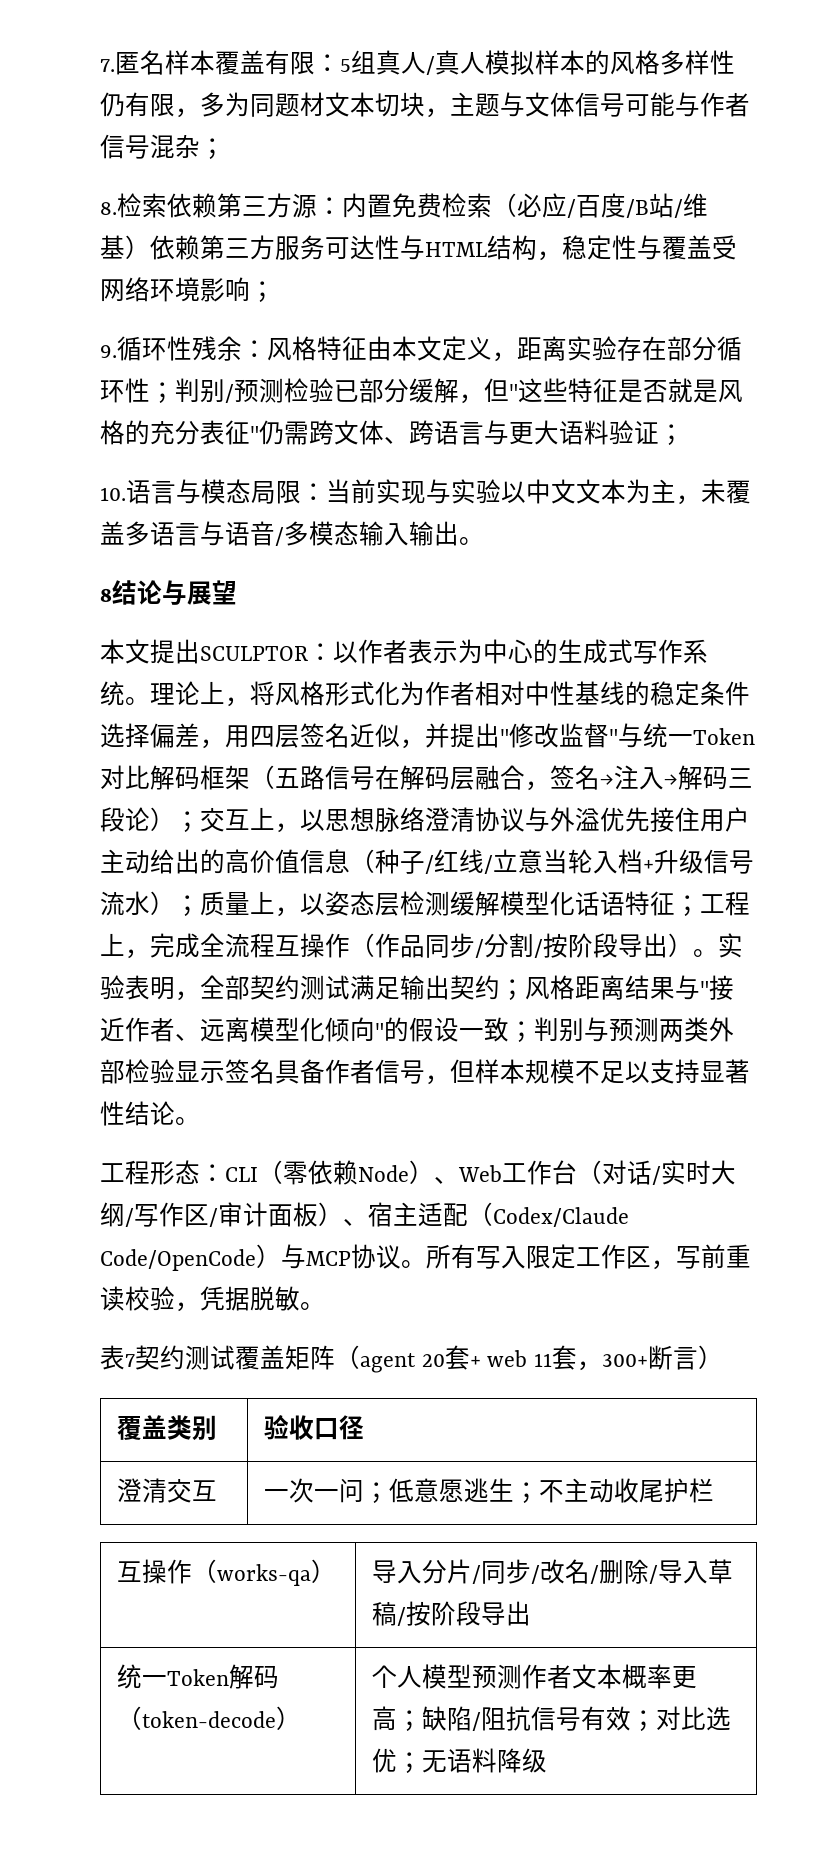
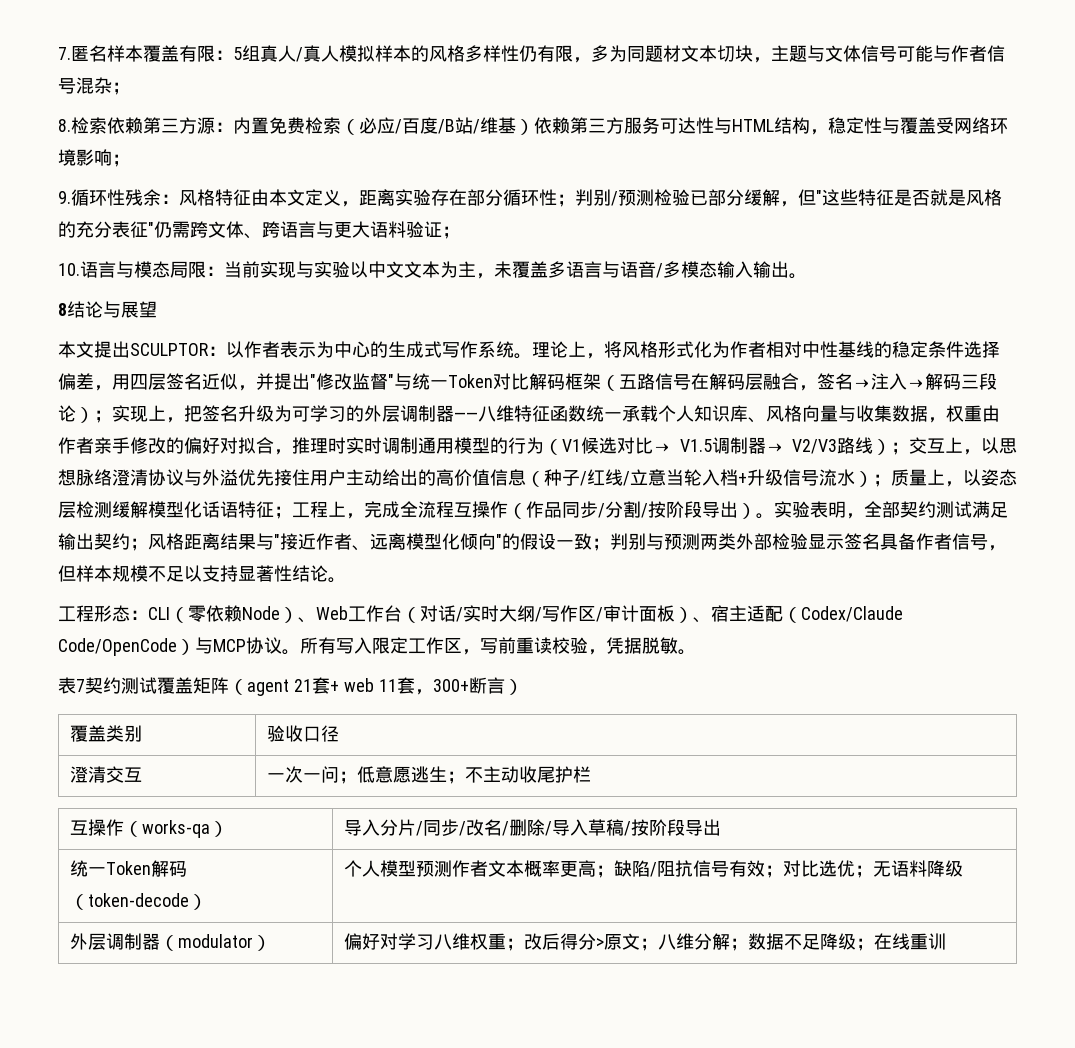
+ 实现上，把签名升级为可学习的外层调制器——八维特征函数统一承载个人知识库、风格向量与收集数据，权重由作者亲手修改的偏好对拟合，推理时实时调制通用模型的行为（V1候选对比→ V1.5调制器→ V2/V3路线）；
- 表7契约测试覆盖矩阵（agent 20套+ web 11套，300+断言）
+ 表7契约测试覆盖矩阵（agent 21套+ web 11套，300+断言）
+ 外层调制器（modulator） | 偏好对学习八维权重；改后得分>原文；八维分解；数据不足降级；在线重训

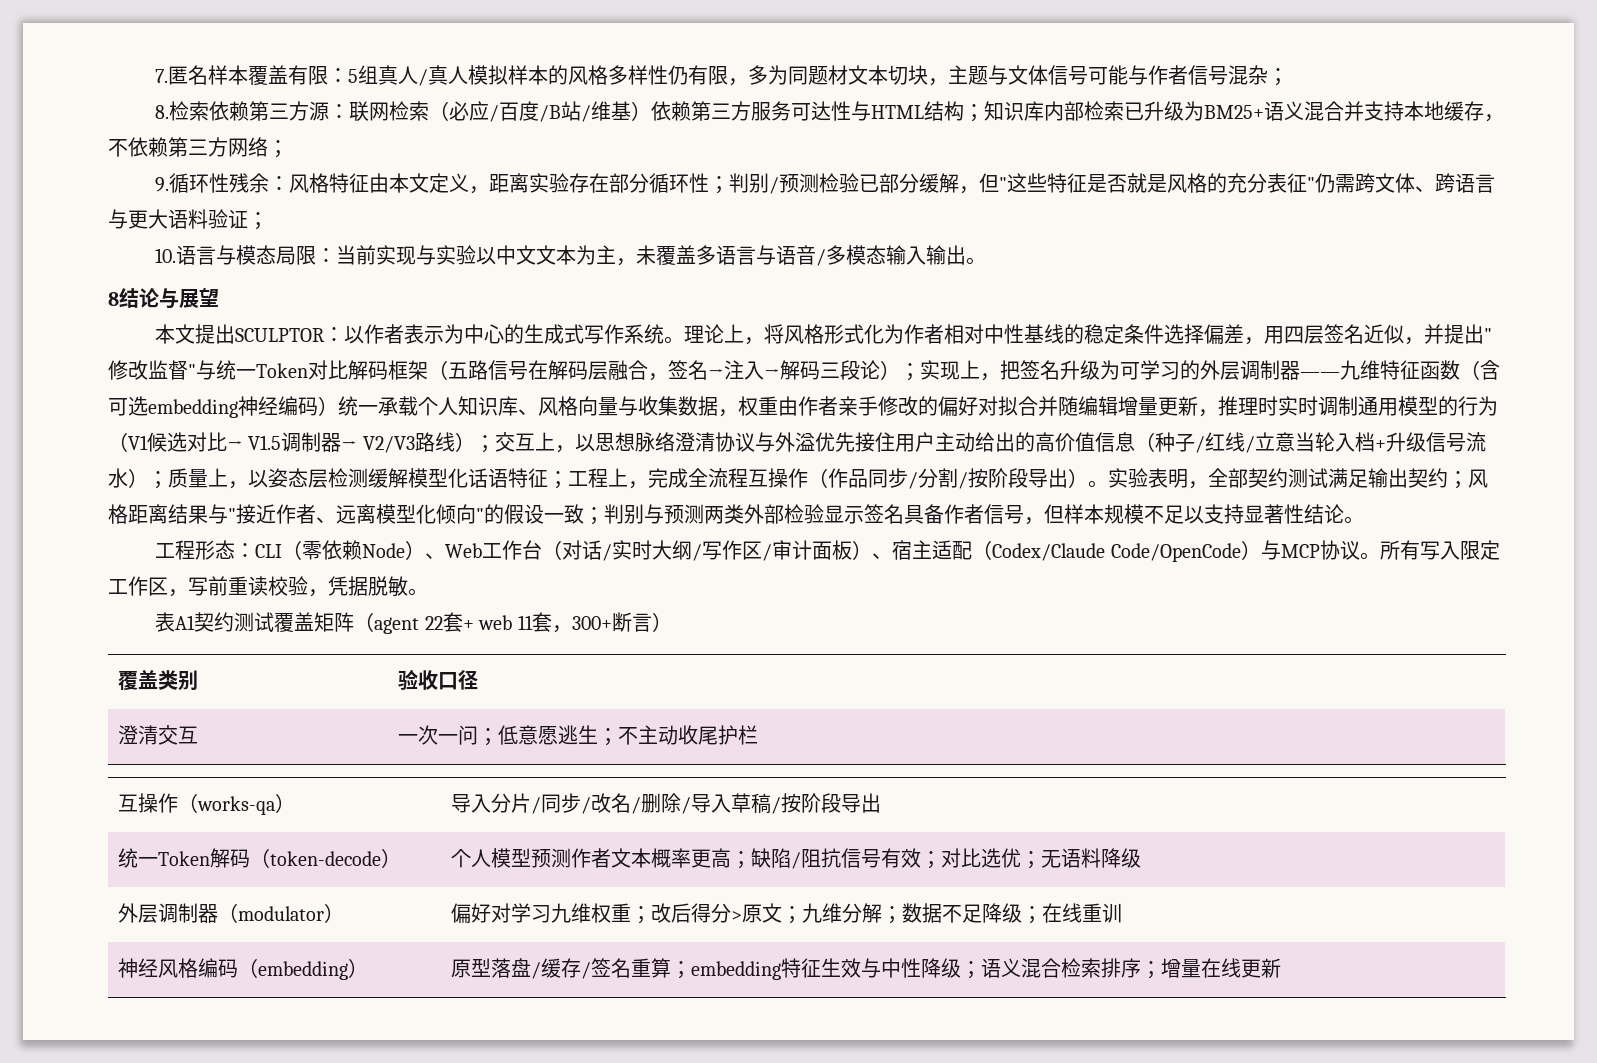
- 8.检索依赖第三方源：内置免费检索（必应/百度/B站/维基）依赖第三方服务可达性与HTML结构，稳定性与覆盖受网络环境影响；
+ 8.检索依赖第三方源：联网检索（必应/百度/B站/维基）依赖第三方服务可达性与HTML结构；知识库内部检索已升级为BM25+语义混合并支持本地缓存，不依赖第三方网络；
- 实现上，把签名升级为可学习的外层调制器——八维特征函数统一承载个人知识库、风格向量与收集数据，权重由作者亲手修改的偏好对拟合，推理时实时调制通用模型的行为（V1候选对比→ V1.5调制器→ V2/V3路线）；
+ 实现上，把签名升级为可学习的外层调制器——九维特征函数（含可选embedding神经编码）统一承载个人知识库、风格向量与收集数据，权重由作者亲手修改的偏好对拟合并随编辑增量更新，推理时实时调制通用模型的行为（V1候选对比→ V1.5调制器→ V2/V3路线）；
- 表7契约测试覆盖矩阵（agent 21套+ web 11套，300+断言）
+ 表A1契约测试覆盖矩阵（agent 22套+ web 11套，300+断言）
- 外层调制器（modulator） | 偏好对学习八维权重；改后得分>原文；八维分解；数据不足降级；在线重训
+ 外层调制器（modulator） | 偏好对学习九维权重；改后得分>原文；九维分解；数据不足降级；在线重训
+ 神经风格编码（embedding） | 原型落盘/缓存/签名重算；embedding特征生效与中性降级；语义混合检索排序；增量在线更新

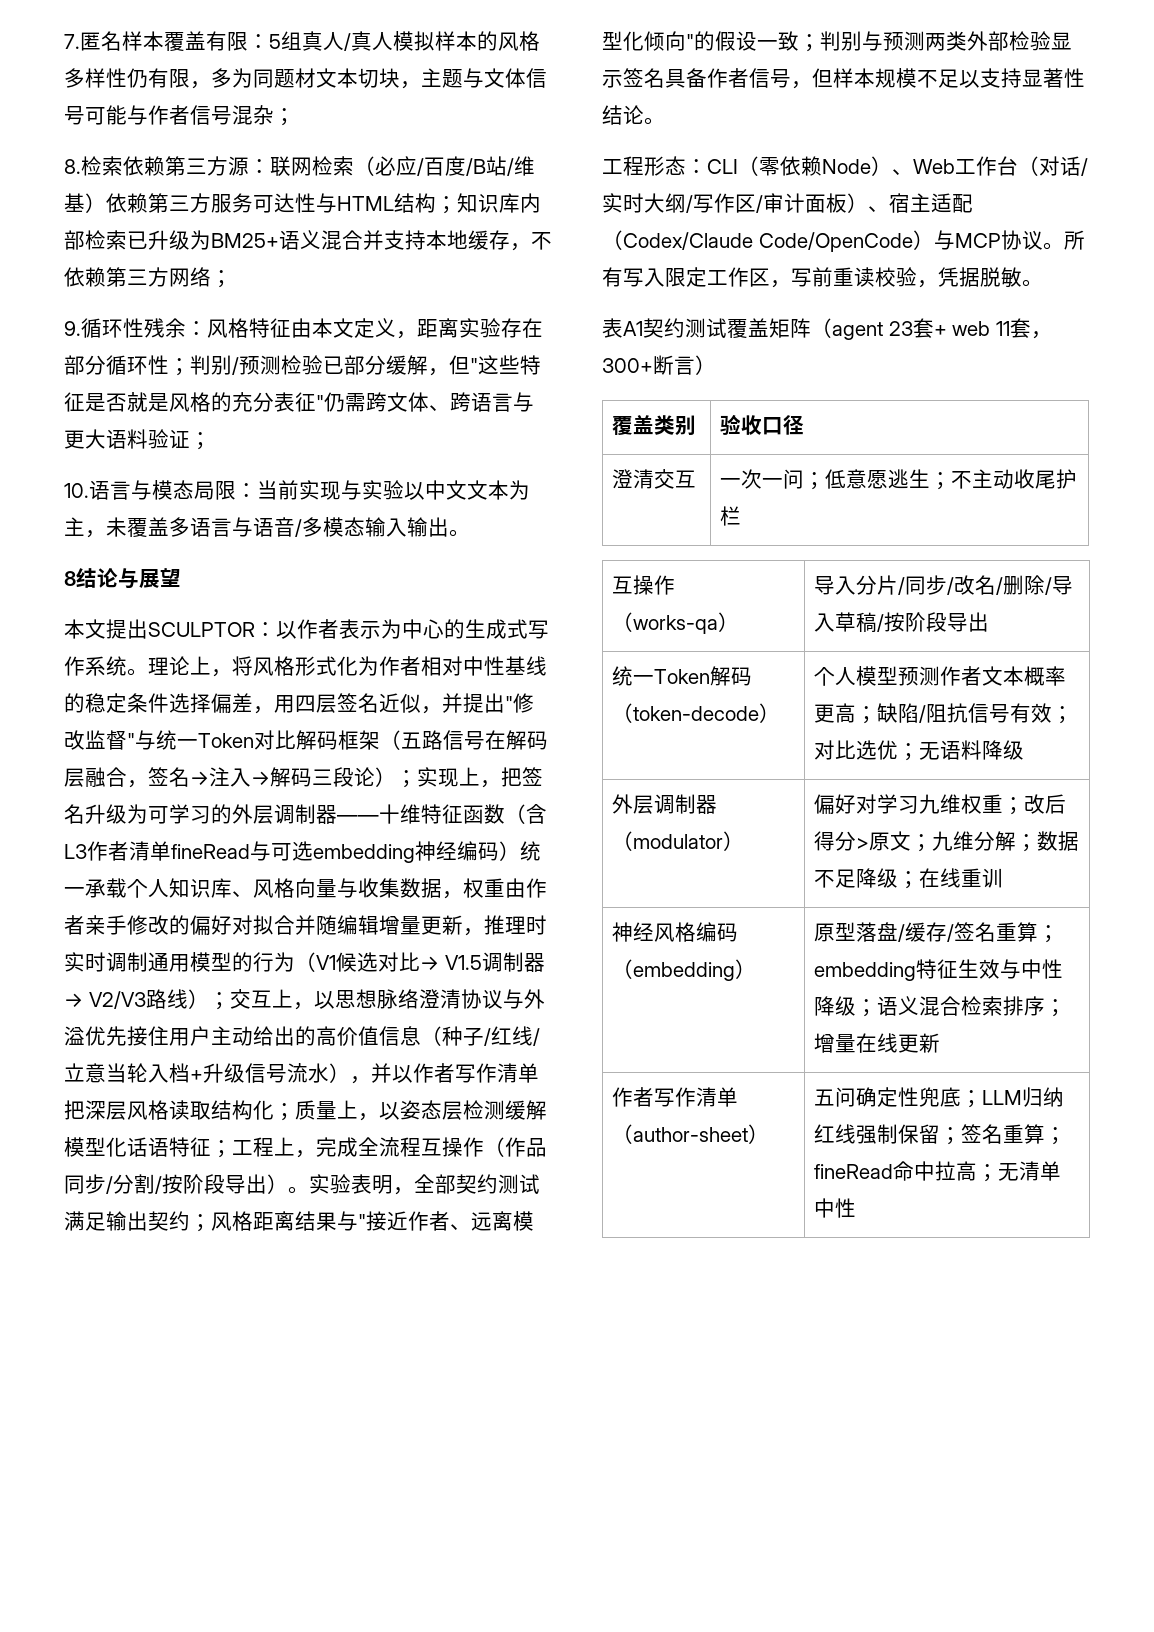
- 实现上，把签名升级为可学习的外层调制器——九维特征函数（含可选embedding神经编码）统一承载个人知识库、风格向量与收集数据，权重由作者亲手修改的偏好对拟合并随编辑增量更新，推理时实时调制通用模型的行为（V1候选对比→ V1.5调制器→ V2/V3路线）；
+ 实现上，把签名升级为可学习的外层调制器——十维特征函数（含L3作者清单fineRead与可选embedding神经编码）统一承载个人知识库、风格向量与收集数据，权重由作者亲手修改的偏好对拟合并随编辑增量更新，推理时实时调制通用模型的行为（V1候选对比→ V1.5调制器→ V2/V3路线）；
- 交互上，以思想脉络澄清协议与外溢优先接住用户主动给出的高价值信息（种子/红线/立意当轮入档+升级信号流水）；
+ 交互上，以思想脉络澄清协议与外溢优先接住用户主动给出的高价值信息（种子/红线/立意当轮入档+升级信号流水），并以作者写作清单把深层风格读取结构化；
- 表A1契约测试覆盖矩阵（agent 22套+ web 11套，300+断言）
+ 表A1契约测试覆盖矩阵（agent 23套+ web 11套，300+断言）
+ 作者写作清单（author-sheet） | 五问确定性兜底；LLM归纳红线强制保留；签名重算；fineRead命中拉高；无清单中性

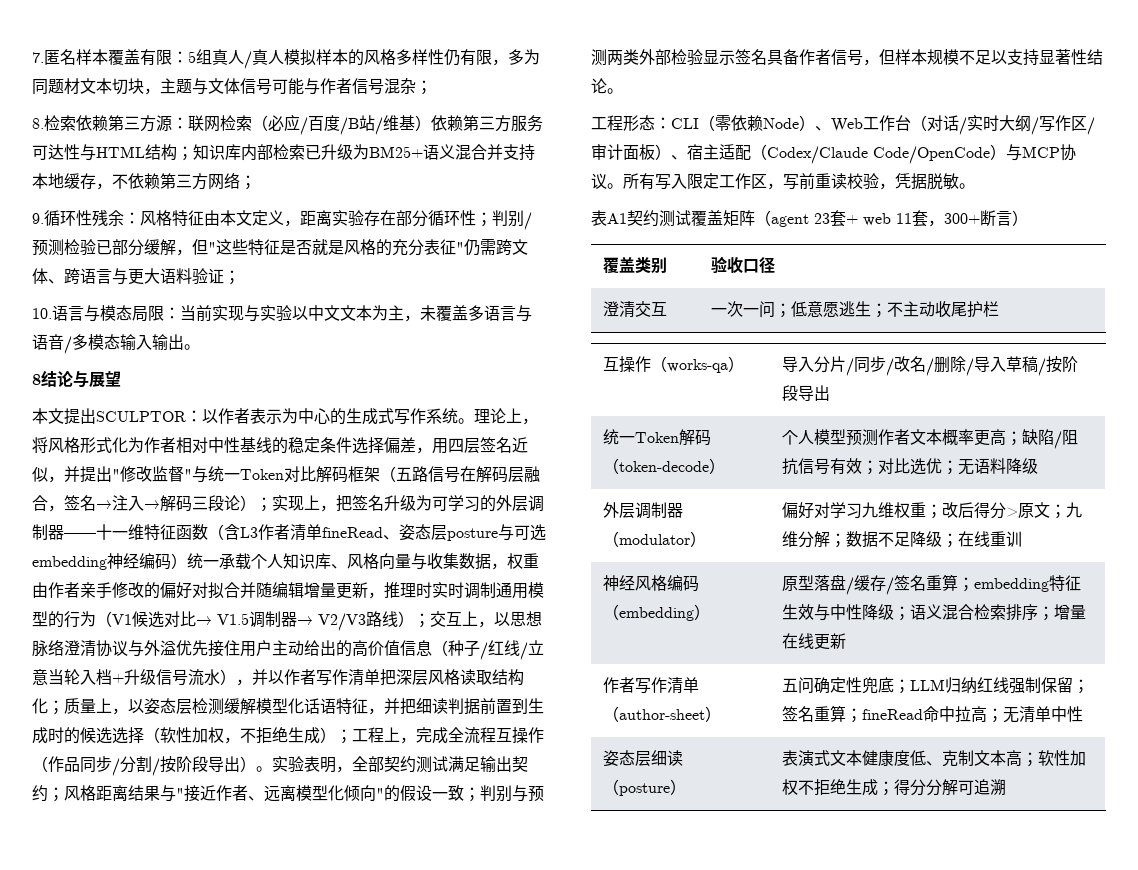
- 实现上，把签名升级为可学习的外层调制器——十维特征函数（含L3作者清单fineRead与可选embedding神经编码）统一承载个人知识库、风格向量与收集数据，权重由作者亲手修改的偏好对拟合并随编辑增量更新，推理时实时调制通用模型的行为（V1候选对比→ V1.5调制器→ V2/V3路线）；
+ 实现上，把签名升级为可学习的外层调制器——十一维特征函数（含L3作者清单fineRead、姿态层posture与可选embedding神经编码）统一承载个人知识库、风格向量与收集数据，权重由作者亲手修改的偏好对拟合并随编辑增量更新，推理时实时调制通用模型的行为（V1候选对比→ V1.5调制器→ V2/V3路线）；
- 质量上，以姿态层检测缓解模型化话语特征；
+ 质量上，以姿态层检测缓解模型化话语特征，并把细读判据前置到生成时的候选选择（软性加权，不拒绝生成）；
+ 姿态层细读（posture） | 表演式文本健康度低、克制文本高；软性加权不拒绝生成；得分分解可追溯

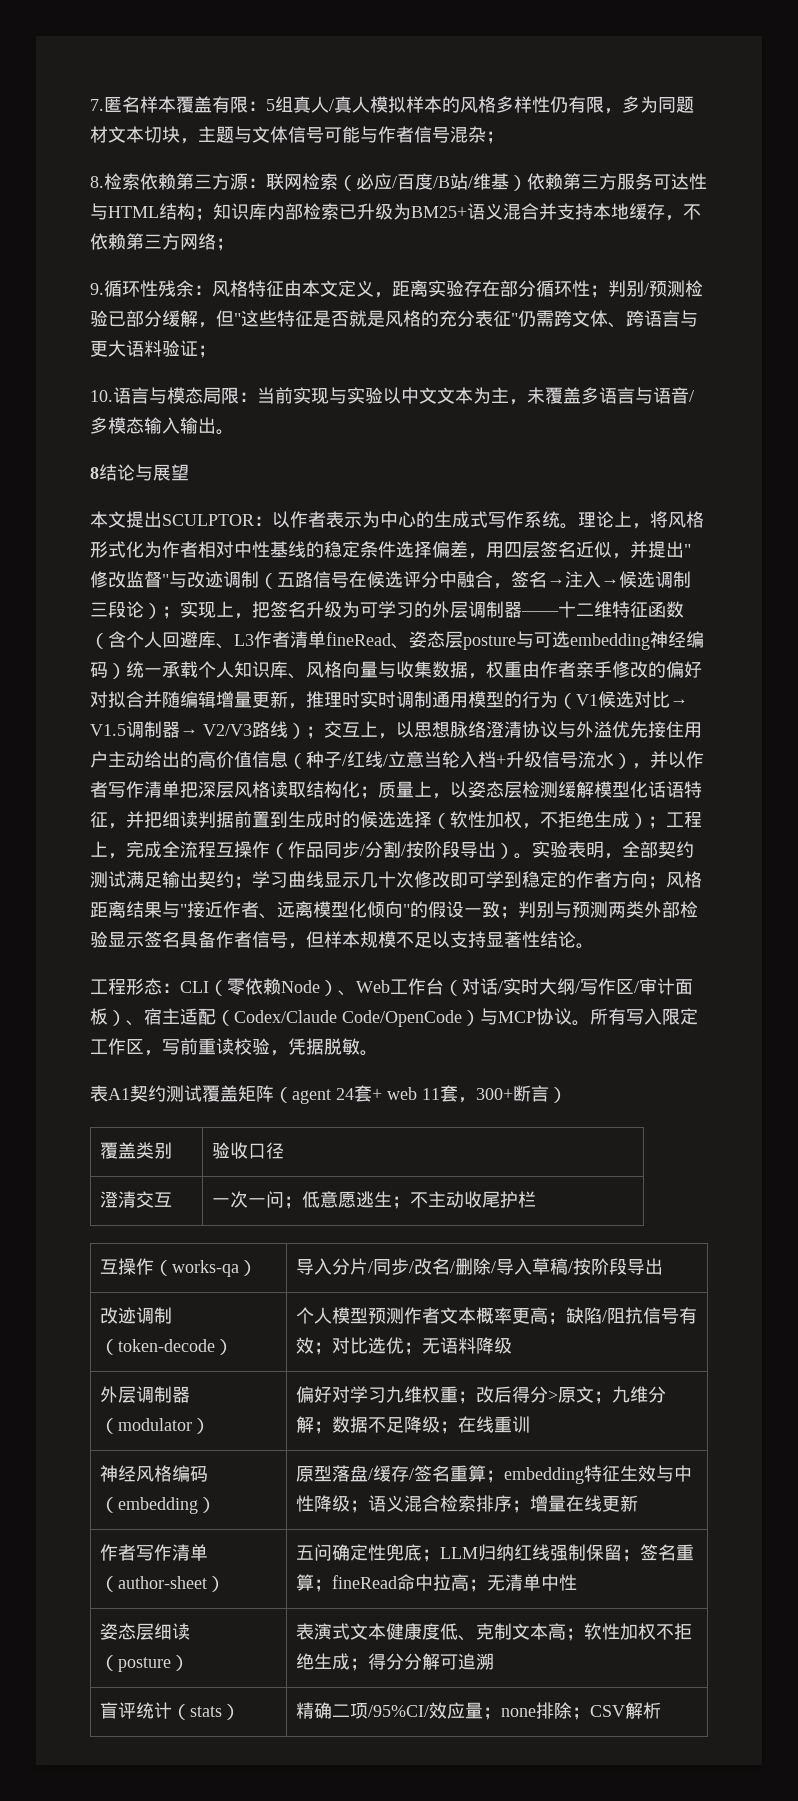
- 理论上，将风格形式化为作者相对中性基线的稳定条件选择偏差，用四层签名近似，并提出"修改监督"与统一Token对比解码框架（五路信号在解码层融合，签名→注入→解码三段论）；
+ 理论上，将风格形式化为作者相对中性基线的稳定条件选择偏差，用四层签名近似，并提出"修改监督"与改迹调制（五路信号在候选评分中融合，签名→注入→候选调制三段论）；
- 实现上，把签名升级为可学习的外层调制器——十一维特征函数（含L3作者清单fineRead、姿态层posture与可选embedding神经编码）统一承载个人知识库、风格向量与收集数据，权重由作者亲手修改的偏好对拟合并随编辑增量更新，推理时实时调制通用模型的行为（V1候选对比→ V1.5调制器→ V2/V3路线）；
+ 实现上，把签名升级为可学习的外层调制器——十二维特征函数（含个人回避库、L3作者清单fineRead、姿态层posture与可选embedding神经编码）统一承载个人知识库、风格向量与收集数据，权重由作者亲手修改的偏好对拟合并随编辑增量更新，推理时实时调制通用模型的行为（V1候选对比→ V1.5调制器→ V2/V3路线）；
- 实验表明，全部契约测试满足输出契约；风格距离结果与"接近作者、远离模型化倾向"的假设一致；判别与预测两类外部检验显示签名具备作者信号，但样本规模不足以支持显著性结论。
+ 实验表明，全部契约测试满足输出契约；学习曲线显示几十次修改即可学到稳定的作者方向；风格距离结果与"接近作者、远离模型化倾向"的假设一致；判别与预测两类外部检验显示签名具备作者信号，但样本规模不足以支持显著性结论。
- 表A1契约测试覆盖矩阵（agent 23套+ web 11套，300+断言）
+ 表A1契约测试覆盖矩阵（agent 24套+ web 11套，300+断言）
- 统一Token解码（token-decode） | 个人模型预测作者文本概率更高；缺陷/阻抗信号有效；对比选优；无语料降级
+ 改迹调制（token-decode） | 个人模型预测作者文本概率更高；缺陷/阻抗信号有效；对比选优；无语料降级
+ 盲评统计（stats） | 精确二项/95%CI/效应量；none排除；CSV解析

